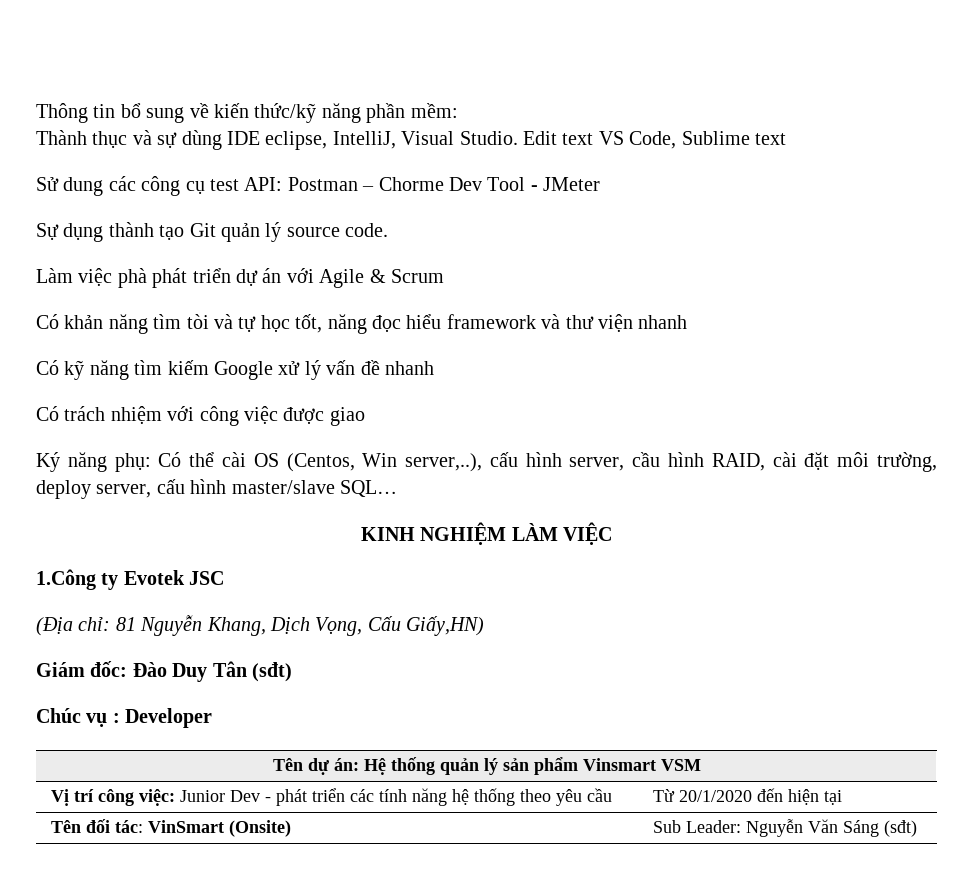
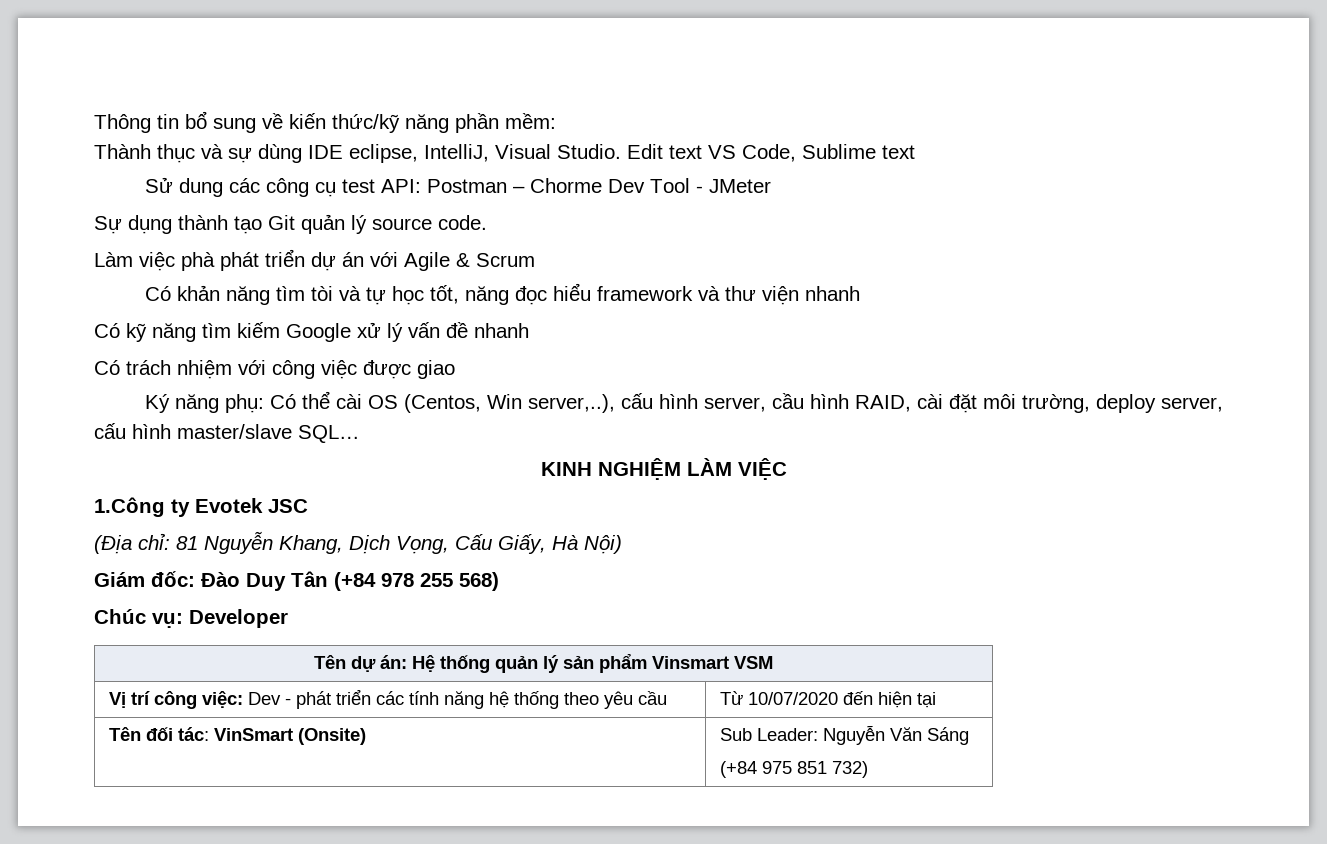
- (Địa chỉ: 81 Nguyễn Khang, Dịch Vọng, Cấu Giấy,HN)
+ (Địa chỉ: 81 Nguyễn Khang, Dịch Vọng, Cấu Giấy, Hà Nội)
- Giám đốc: Đào Duy Tân (sđt)
+ Giám đốc: Đào Duy Tân (+84 978 255 568)
- Chúc vụ : Developer
+ Chúc vụ: Developer
- Vị trí công việc: Junior Dev - phát triển các tính năng hệ thống theo yêu cầu | Từ 20/1/2020 đến hiện tại
+ Vị trí công việc: Dev - phát triển các tính năng hệ thống theo yêu cầu | Từ 10/07/2020 đến hiện tại
- Tên đối tác: VinSmart (Onsite) | Sub Leader: Nguyễn Văn Sáng (sđt)
+ Tên đối tác: VinSmart (Onsite) | Sub Leader: Nguyễn Văn Sáng
+ (+84 975 851 732)

